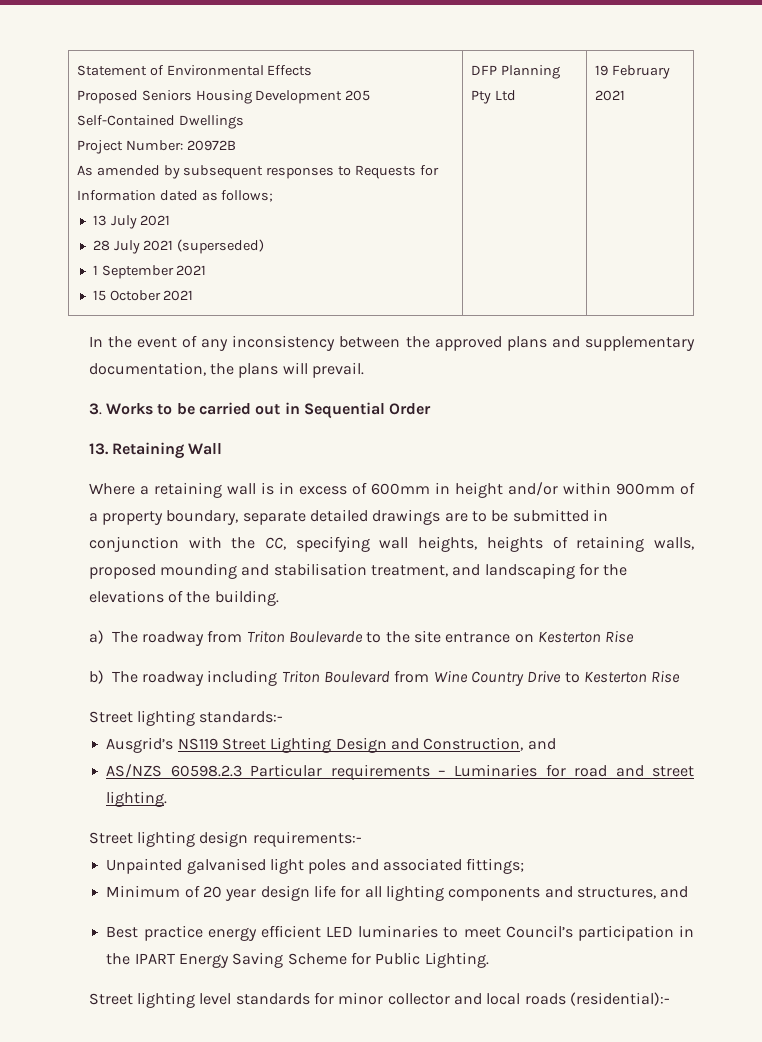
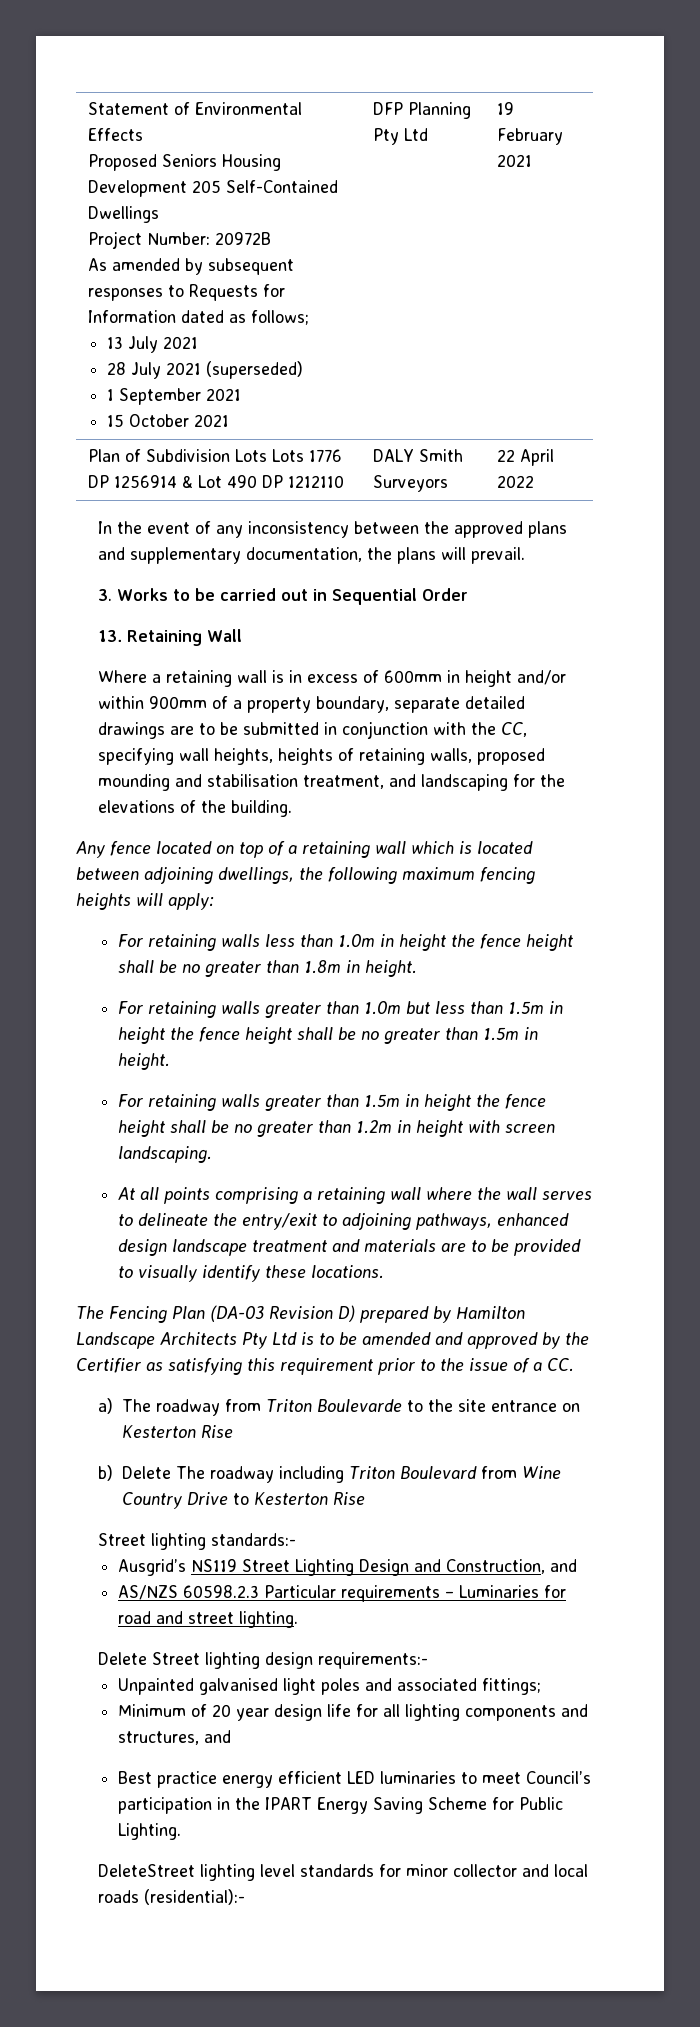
+ Plan of Subdivision Lots Lots 1776 DP 1256914 & Lot 490 DP 1212110 | DALY Smith Surveyors | 22 April 2022
+ Any fence located on top of a retaining wall which is located between adjoining dwellings, the following maximum fencing heights will apply:
+ For retaining walls less than 1.0m in height the fence height shall be no greater than 1.8m in height.
+ For retaining walls greater than 1.0m but less than 1.5m in height the fence height shall be no greater than 1.5m in height.
+ For retaining walls greater than 1.5m in height the fence height shall be no greater than 1.2m in height with screen landscaping.
+ At all points comprising a retaining wall where the wall serves to delineate the entry/exit to adjoining pathways, enhanced design landscape treatment and materials are to be provided to visually identify these locations.
+ The Fencing Plan (DA-03 Revision D) prepared by Hamilton Landscape Architects Pty Ltd is to be amended and approved by the Certifier as satisfying this requirement prior to the issue of a CC.
- b) The roadway including Triton Boulevard from Wine Country Drive to Kesterton Rise
+ b) Delete The roadway including Triton Boulevard from Wine Country Drive to Kesterton Rise
- Street lighting design requirements:-
+ Delete Street lighting design requirements:-
- Street lighting level standards for minor collector and local roads (residential):-
+ DeleteStreet lighting level standards for minor collector and local roads (residential):-

